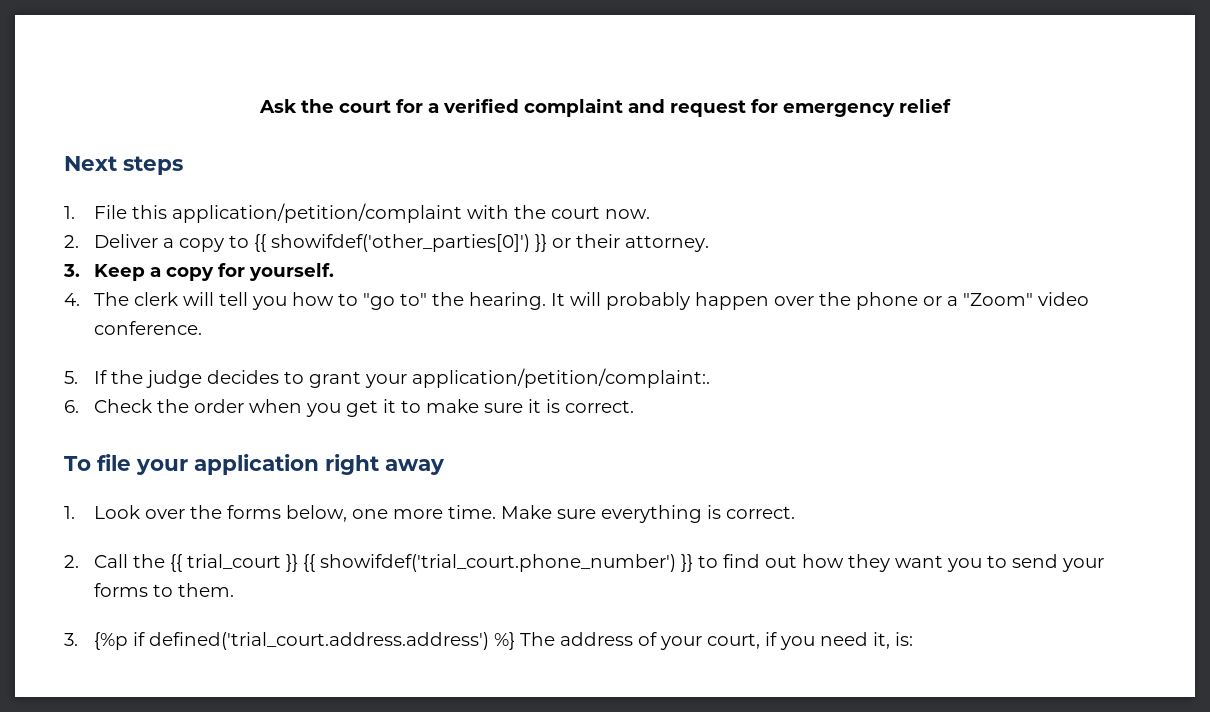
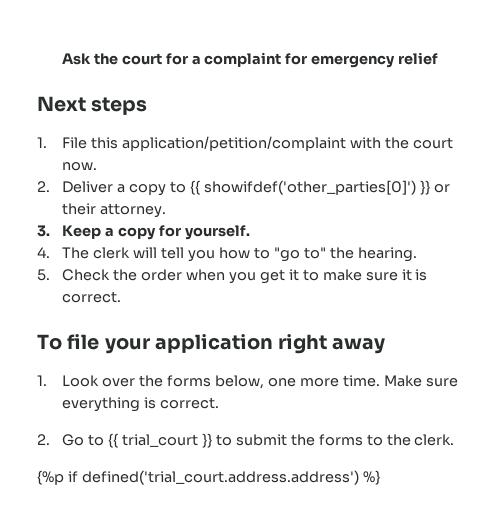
- Ask the court for a verified complaint and request for emergency relief
+ Ask the court for a complaint for emergency relief
- 4. The clerk will tell you how to "go to" the hearing. It will probably happen over the phone or a "Zoom" video conference.
- 5. If the judge decides to grant your application/petition/complaint:.
- 6. Check the order when you get it to make sure it is correct.
+ 4. The clerk will tell you how to "go to" the hearing.
+ 5. Check the order when you get it to make sure it is correct.
- 2. Call the {{ trial_court }} {{ showifdef('trial_court.phone_number') }} to find out how they want you to send your forms to them.
- 3. {%p if defined('trial_court.address.address') %} The address of your court, if you need it, is:
+ 2. Go to {{ trial_court }} to submit the forms to the clerk.
+ {%p if defined('trial_court.address.address') %}

